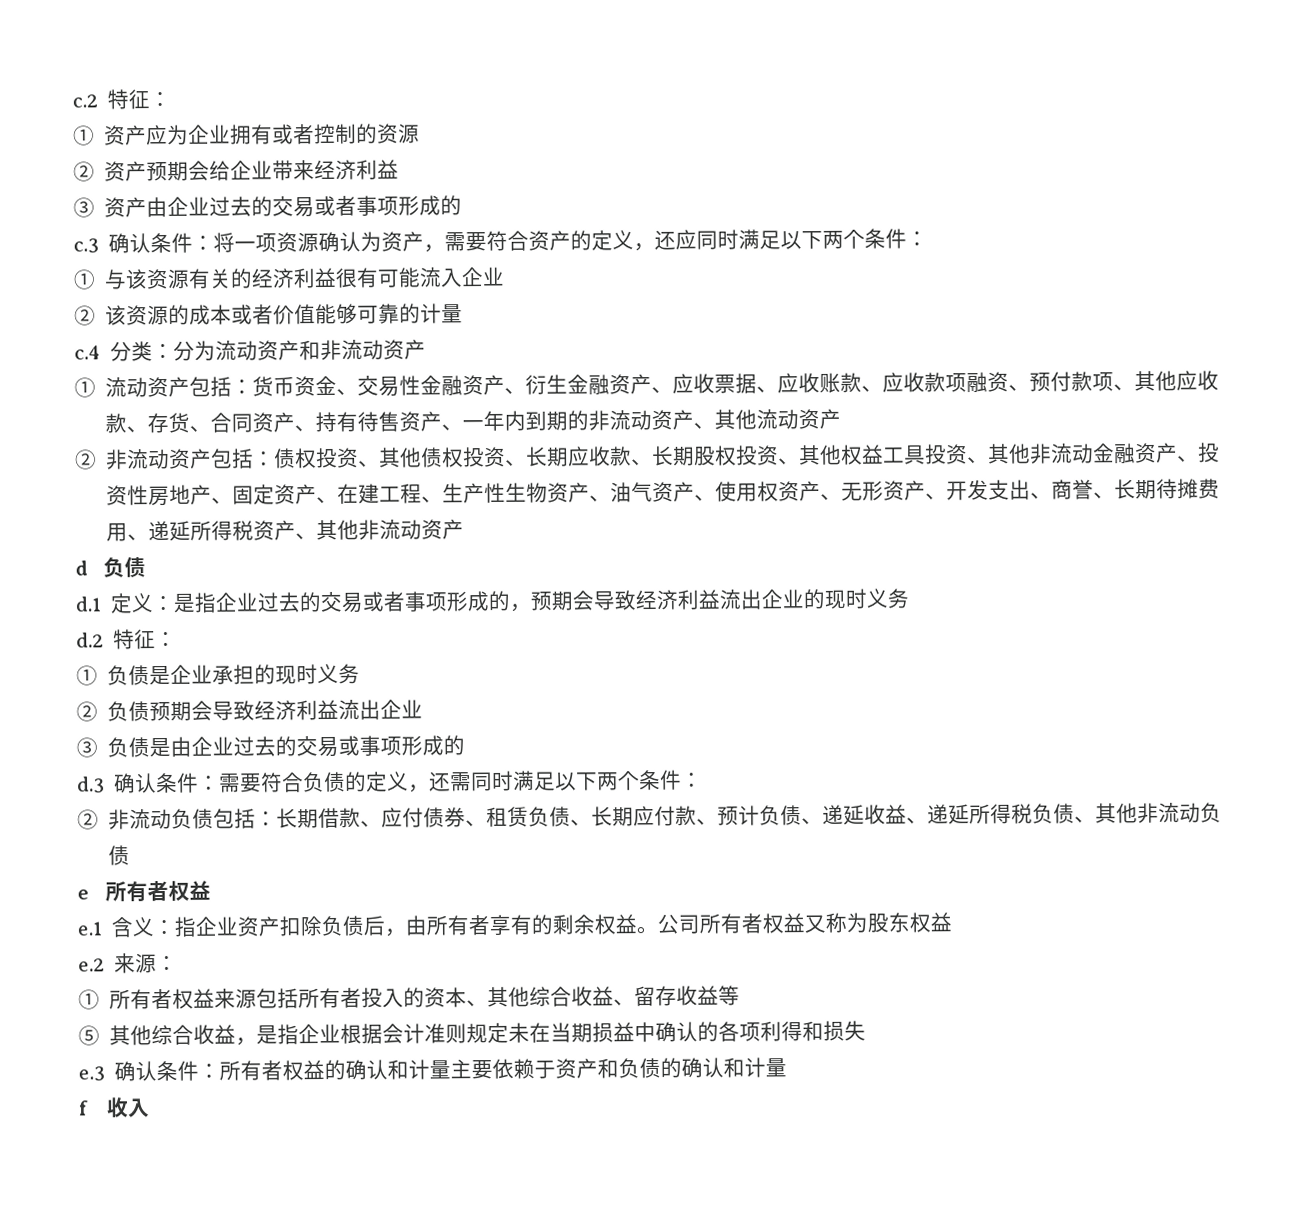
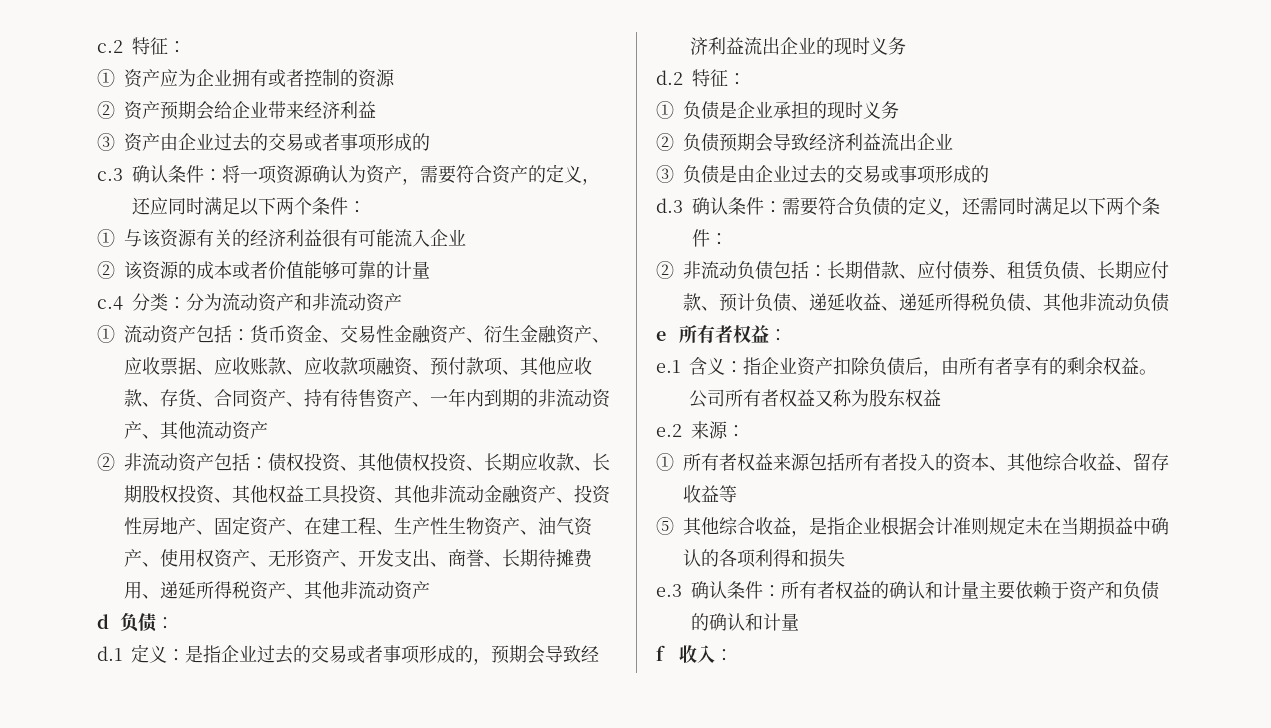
- d负债
+ d负债：
- e所有者权益
+ e所有者权益：
- f收入
+ f收入：

